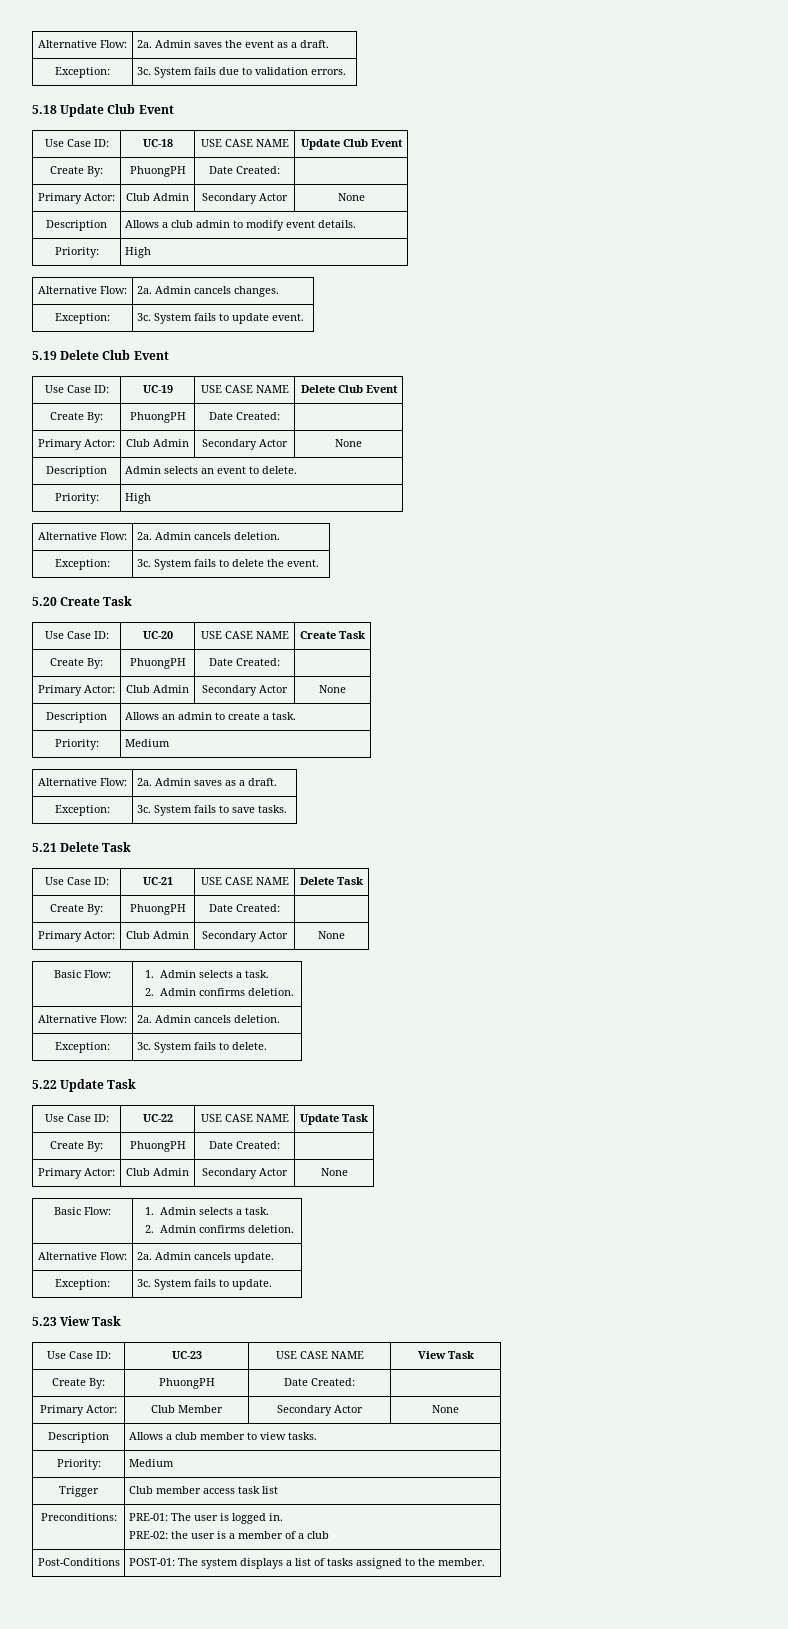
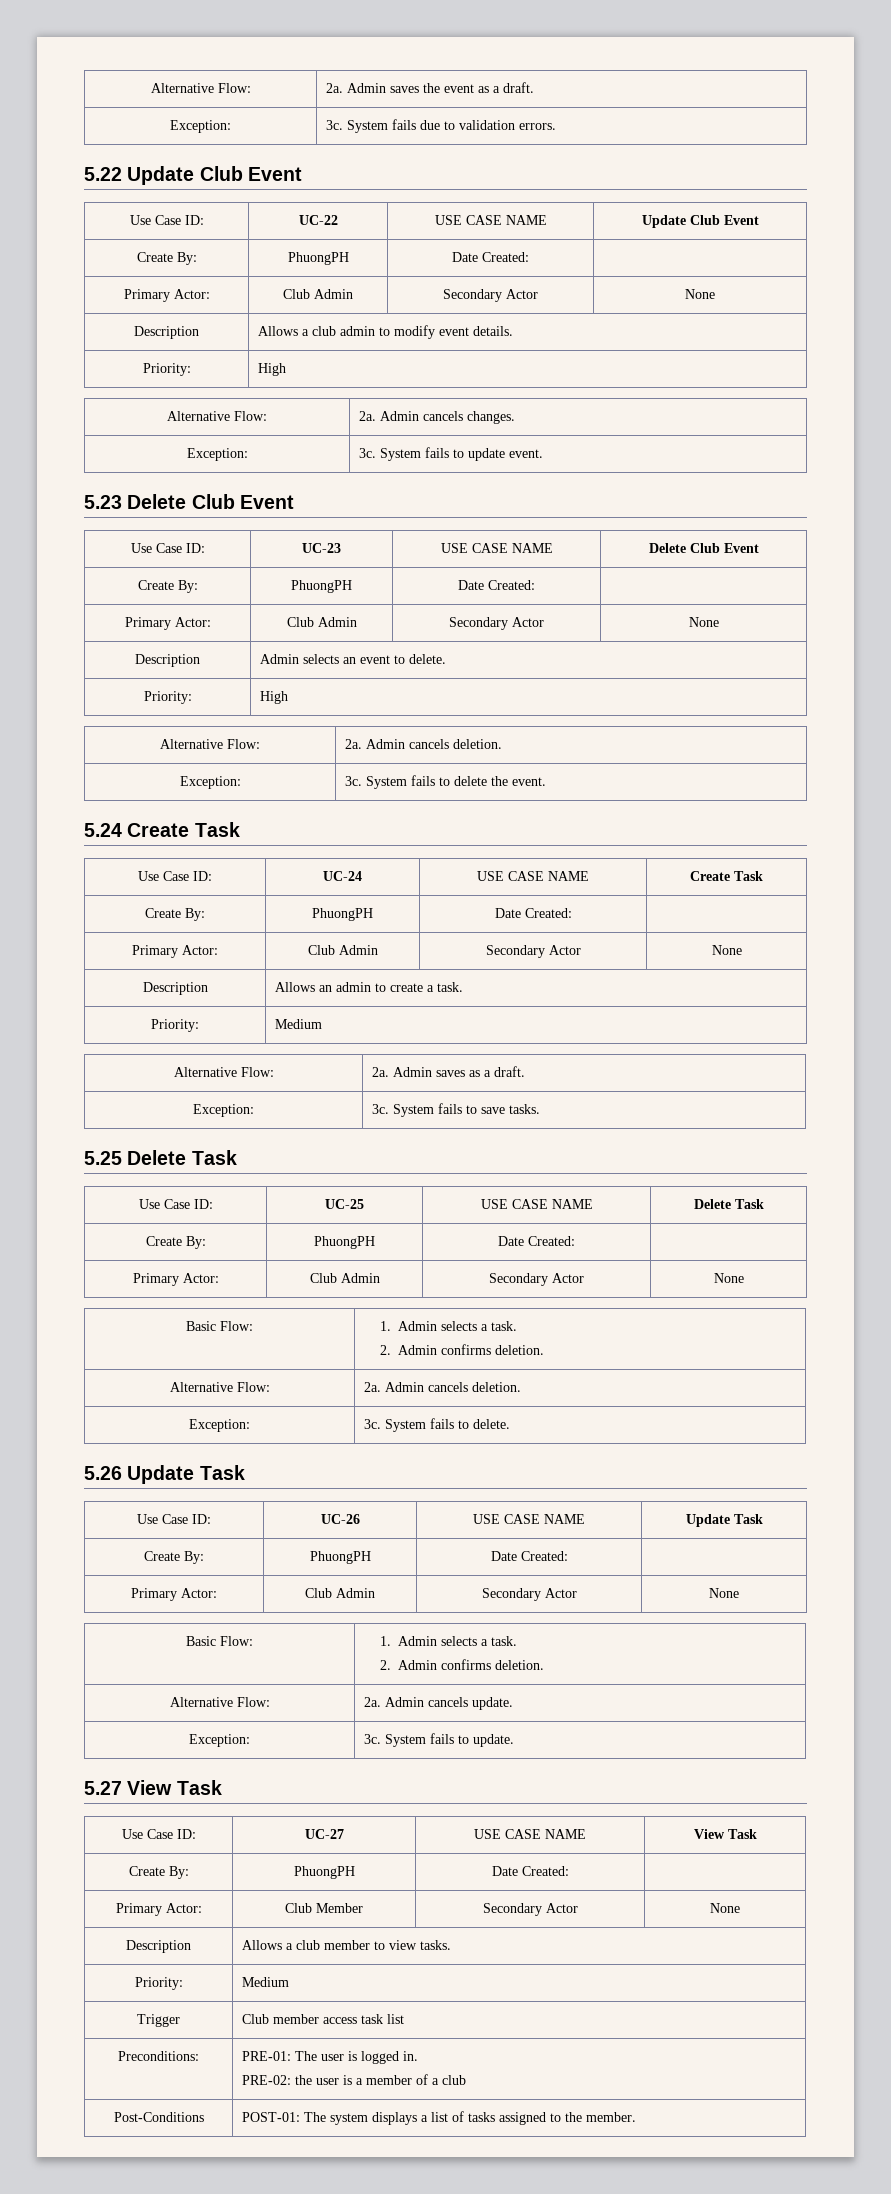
- 5.18 Update Club Event
+ 5.22 Update Club Event
- Use Case ID: | UC-18 | USE CASE NAME | Update Club Event
+ Use Case ID: | UC-22 | USE CASE NAME | Update Club Event
- 5.19 Delete Club Event
+ 5.23 Delete Club Event
- Use Case ID: | UC-19 | USE CASE NAME | Delete Club Event
+ Use Case ID: | UC-23 | USE CASE NAME | Delete Club Event
- 5.20 Create Task
+ 5.24 Create Task
- Use Case ID: | UC-20 | USE CASE NAME | Create Task
+ Use Case ID: | UC-24 | USE CASE NAME | Create Task
- 5.21 Delete Task
+ 5.25 Delete Task
- Use Case ID: | UC-21 | USE CASE NAME | Delete Task
+ Use Case ID: | UC-25 | USE CASE NAME | Delete Task
- 5.22 Update Task
+ 5.26 Update Task
- Use Case ID: | UC-22 | USE CASE NAME | Update Task
+ Use Case ID: | UC-26 | USE CASE NAME | Update Task
- 5.23 View Task
+ 5.27 View Task
- Use Case ID: | UC-23 | USE CASE NAME | View Task
+ Use Case ID: | UC-27 | USE CASE NAME | View Task

